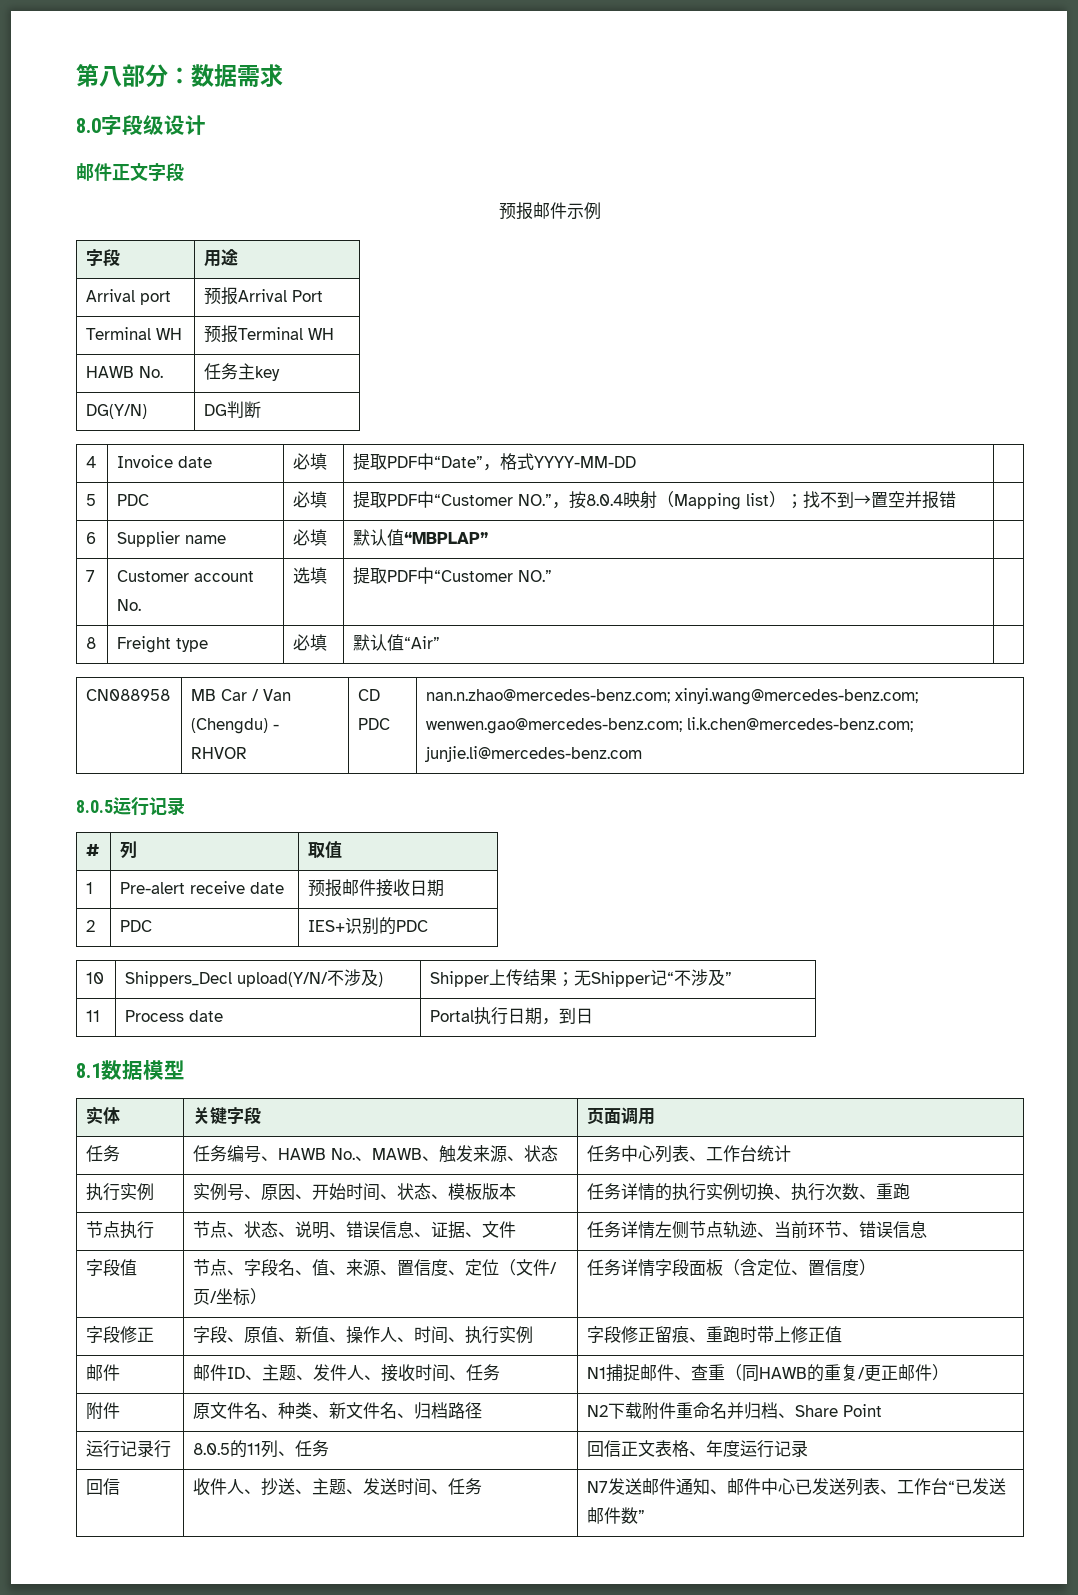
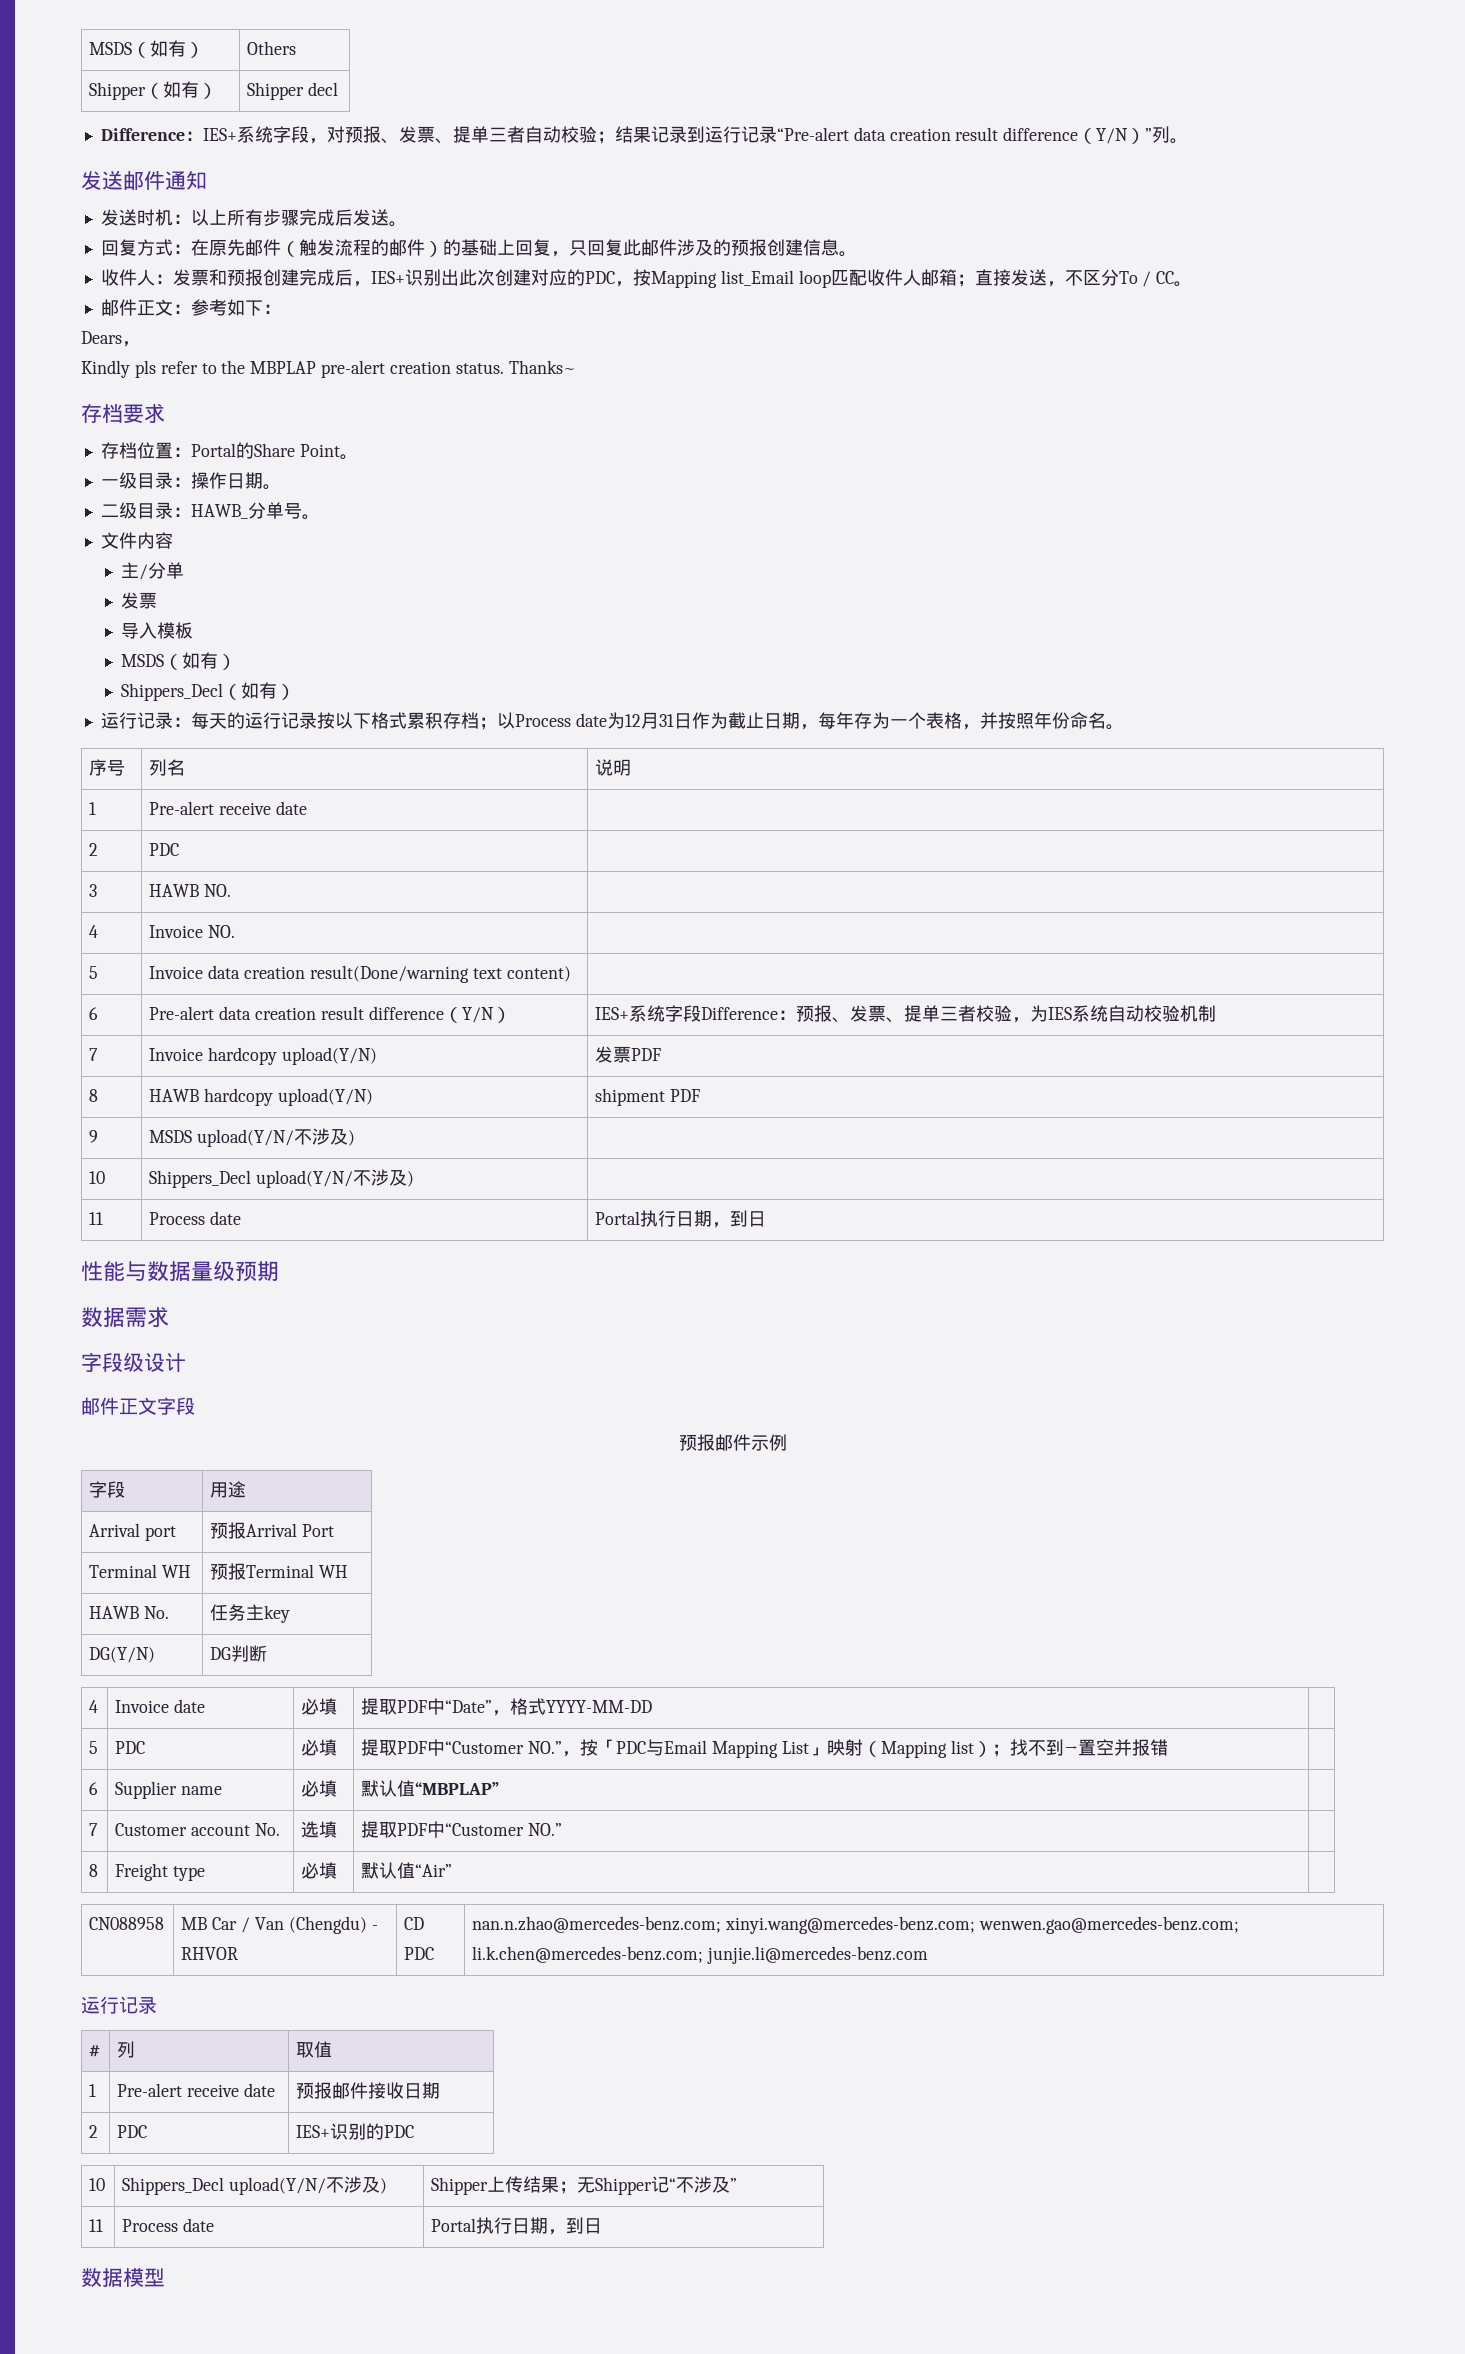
- 第八部分：数据需求
+ MSDS（如有） | Others
+ Shipper（如有） | Shipper decl
+ Difference：IES+系统字段，对预报、发票、提单三者自动校验；结果记录到运行记录“Pre-alert data creation result difference（Y/N）”列。
+ 发送邮件通知
+ 发送时机：以上所有步骤完成后发送。
+ 回复方式：在原先邮件（触发流程的邮件）的基础上回复，只回复此邮件涉及的预报创建信息。
+ 收件人：发票和预报创建完成后，IES+识别出此次创建对应的PDC，按Mapping list_Email loop匹配收件人邮箱；直接发送，不区分To / CC。
+ 邮件正文：参考如下：
+ Dears，
+ Kindly pls refer to the MBPLAP pre-alert creation status. Thanks~
+ 存档要求
+ 存档位置：Portal的Share Point。
+ 一级目录：操作日期。
+ 二级目录：HAWB_分单号。
+ 文件内容
+ 主/分单
+ 发票
+ 导入模板
+ MSDS（如有）
+ Shippers_Decl（如有）
+ 运行记录：每天的运行记录按以下格式累积存档；以Process date为12月31日作为截止日期，每年存为一个表格，并按照年份命名。
+ 序号 | 列名 | 说明
+ 1 | Pre-alert receive date |
+ 2 | PDC |
+ 3 | HAWB NO. |
+ 4 | Invoice NO. |
+ 5 | Invoice data creation result(Done/warning text content) |
+ 6 | Pre-alert data creation result difference（Y/N） | IES+系统字段Difference：预报、发票、提单三者校验，为IES系统自动校验机制
+ 7 | Invoice hardcopy upload(Y/N) | 发票PDF
+ 8 | HAWB hardcopy upload(Y/N) | shipment PDF
+ 9 | MSDS upload(Y/N/不涉及) |
+ 10 | Shippers_Decl upload(Y/N/不涉及) |
+ 11 | Process date | Portal执行日期，到日
+ 性能与数据量级预期
+ 数据需求
- 8.0字段级设计
+ 字段级设计
- 5 | PDC | 必填 | 提取PDF中“Customer NO.”，按8.0.4映射（Mapping list）；找不到→置空并报错 |
+ 5 | PDC | 必填 | 提取PDF中“Customer NO.”，按「PDC与Email Mapping List」映射（Mapping list）；找不到→置空并报错 |
  CN088958 | MB Car / Van (Chengdu) - RHVOR | CD PDC | nan.n.zhao@mercedes-benz.com; xinyi.wang@mercedes-benz.com; wenwen.gao@mercedes-benz.com; li.k.chen@mercedes-benz.com; junjie.li@mercedes-benz.com
- 8.0.5运行记录
+ 运行记录
- 8.1数据模型
+ 数据模型
- 实体 | 关键字段 | 页面调用
- 任务 | 任务编号、HAWB No.、MAWB、触发来源、状态 | 任务中心列表、工作台统计
- 执行实例 | 实例号、原因、开始时间、状态、模板版本 | 任务详情的执行实例切换、执行次数、重跑
- 节点执行 | 节点、状态、说明、错误信息、证据、文件 | 任务详情左侧节点轨迹、当前环节、错误信息
- 字段值 | 节点、字段名、值、来源、置信度、定位（文件/页/坐标） | 任务详情字段面板（含定位、置信度）
- 字段修正 | 字段、原值、新值、操作人、时间、执行实例 | 字段修正留痕、重跑时带上修正值
- 邮件 | 邮件ID、主题、发件人、接收时间、任务 | N1捕捉邮件、查重（同HAWB的重复/更正邮件）
- 附件 | 原文件名、种类、新文件名、归档路径 | N2下载附件重命名并归档、Share Point
- 运行记录行 | 8.0.5的11列、任务 | 回信正文表格、年度运行记录
- 回信 | 收件人、抄送、主题、发送时间、任务 | N7发送邮件通知、邮件中心已发送列表、工作台“已发送邮件数”

